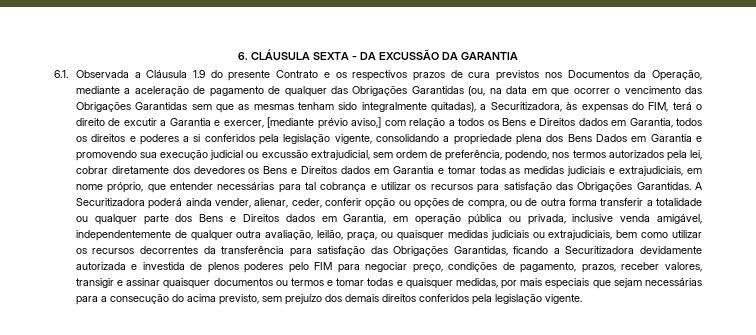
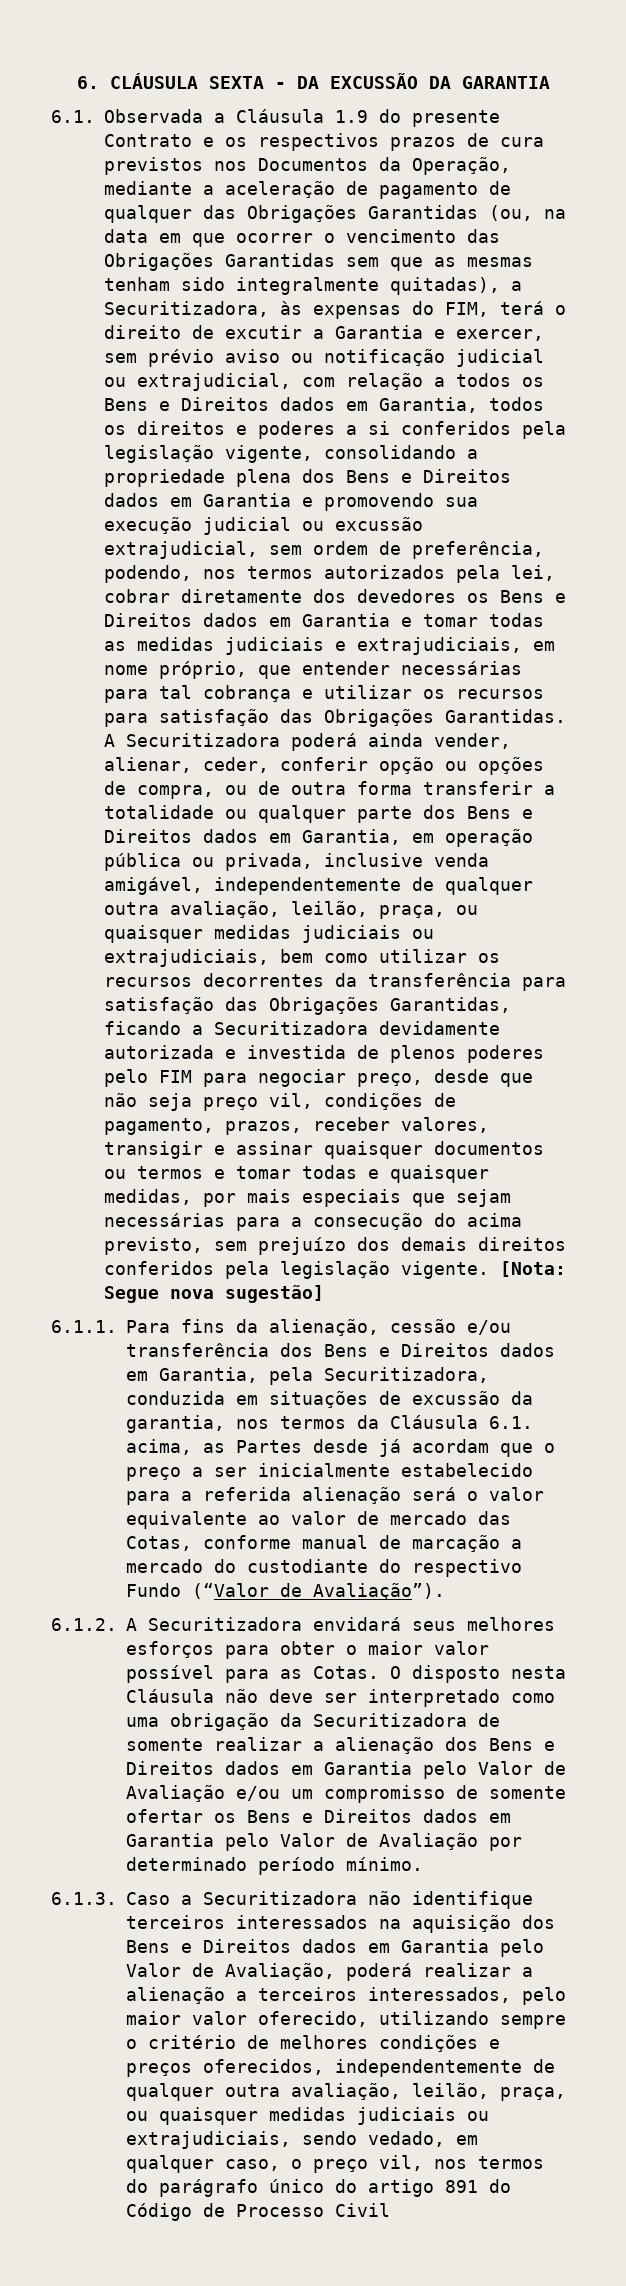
- 6.1. Observada a Cláusula 1.9 do presente Contrato e os respectivos prazos de cura previstos nos Documentos da Operação, mediante a aceleração de pagamento de qualquer das Obrigações Garantidas (ou, na data em que ocorrer o vencimento das Obrigações Garantidas sem que as mesmas tenham sido integralmente quitadas), a Securitizadora, às expensas do FIM, terá o direito de excutir a Garantia e exercer, [mediante prévio aviso,] com relação a todos os Bens e Direitos dados em Garantia, todos os direitos e poderes a si conferidos pela legislação vigente, consolidando a propriedade plena dos Bens Dados em Garantia e promovendo sua execução judicial ou excussão extrajudicial, sem ordem de preferência, podendo, nos termos autorizados pela lei, cobrar diretamente dos devedores os Bens e Direitos dados em Garantia e tomar todas as medidas judiciais e extrajudiciais, em nome próprio, que entender necessárias para tal cobrança e utilizar os recursos para satisfação das Obrigações Garantidas.
+ 6.1. Observada a Cláusula 1.9 do presente Contrato e os respectivos prazos de cura previstos nos Documentos da Operação, mediante a aceleração de pagamento de qualquer das Obrigações Garantidas (ou, na data em que ocorrer o vencimento das Obrigações Garantidas sem que as mesmas tenham sido integralmente quitadas), a Securitizadora, às expensas do FIM, terá o direito de excutir a Garantia e exercer, sem prévio aviso ou notificação judicial ou extrajudicial, com relação a todos os Bens e Direitos dados em Garantia, todos os direitos e poderes a si conferidos pela legislação vigente, consolidando a propriedade plena dos Bens e Direitos dados em Garantia e promovendo sua execução judicial ou excussão extrajudicial, sem ordem de preferência, podendo, nos termos autorizados pela lei, cobrar diretamente dos devedores os Bens e Direitos dados em Garantia e tomar todas as medidas judiciais e extrajudiciais, em nome próprio, que entender necessárias para tal cobrança e utilizar os recursos para satisfação das Obrigações Garantidas.
- A Securitizadora poderá ainda vender, alienar, ceder, conferir opção ou opções de compra, ou de outra forma transferir a totalidade ou qualquer parte dos Bens e Direitos dados em Garantia, em operação pública ou privada, inclusive venda amigável, independentemente de qualquer outra avaliação, leilão, praça, ou quaisquer medidas judiciais ou extrajudiciais, bem como utilizar os recursos decorrentes da transferência para satisfação das Obrigações Garantidas, ficando a Securitizadora devidamente autorizada e investida de plenos poderes pelo FIM para negociar preço, condições de pagamento, prazos, receber valores, transigir e assinar quaisquer documentos ou termos e tomar todas e quaisquer medidas, por mais especiais que sejam necessárias para a consecução do acima previsto, sem prejuízo dos demais direitos conferidos pela legislação vigente.
+ A Securitizadora poderá ainda vender, alienar, ceder, conferir opção ou opções de compra, ou de outra forma transferir a totalidade ou qualquer parte dos Bens e Direitos dados em Garantia, em operação pública ou privada, inclusive venda amigável, independentemente de qualquer outra avaliação, leilão, praça, ou quaisquer medidas judiciais ou extrajudiciais, bem como utilizar os recursos decorrentes da transferência para satisfação das Obrigações Garantidas, ficando a Securitizadora devidamente autorizada e investida de plenos poderes pelo FIM para negociar preço, desde que não seja preço vil, condições de pagamento, prazos, receber valores, transigir e assinar quaisquer documentos ou termos e tomar todas e quaisquer medidas, por mais especiais que sejam necessárias para a consecução do acima previsto, sem prejuízo dos demais direitos conferidos pela legislação vigente.
+ [Nota: Segue nova sugestão]
+ 6.1.1. Para fins da alienação, cessão e/ou transferência dos Bens e Direitos dados em Garantia, pela Securitizadora, conduzida em situações de excussão da garantia, nos termos da Cláusula 6.1. acima, as Partes desde já acordam que o preço a ser inicialmente estabelecido para a referida alienação será o valor equivalente ao valor de mercado das Cotas, conforme manual de marcação a mercado do custodiante do respectivo Fundo (“Valor de Avaliação”).
+ 6.1.2. A Securitizadora envidará seus melhores esforços para obter o maior valor possível para as Cotas. O disposto nesta Cláusula não deve ser interpretado como uma obrigação da Securitizadora de somente realizar a alienação dos Bens e Direitos dados em Garantia pelo Valor de Avaliação e/ou um compromisso de somente ofertar os Bens e Direitos dados em Garantia pelo Valor de Avaliação por determinado período mínimo.
+ 6.1.3. Caso a Securitizadora não identifique terceiros interessados na aquisição dos Bens e Direitos dados em Garantia pelo Valor de Avaliação, poderá realizar a alienação a terceiros interessados, pelo maior valor oferecido, utilizando sempre o critério de melhores condições e preços oferecidos, independentemente de qualquer outra avaliação, leilão, praça, ou quaisquer medidas judiciais ou extrajudiciais, sendo vedado, em qualquer caso, o preço vil, nos termos do parágrafo único do artigo 891 do Código de Processo Civil

